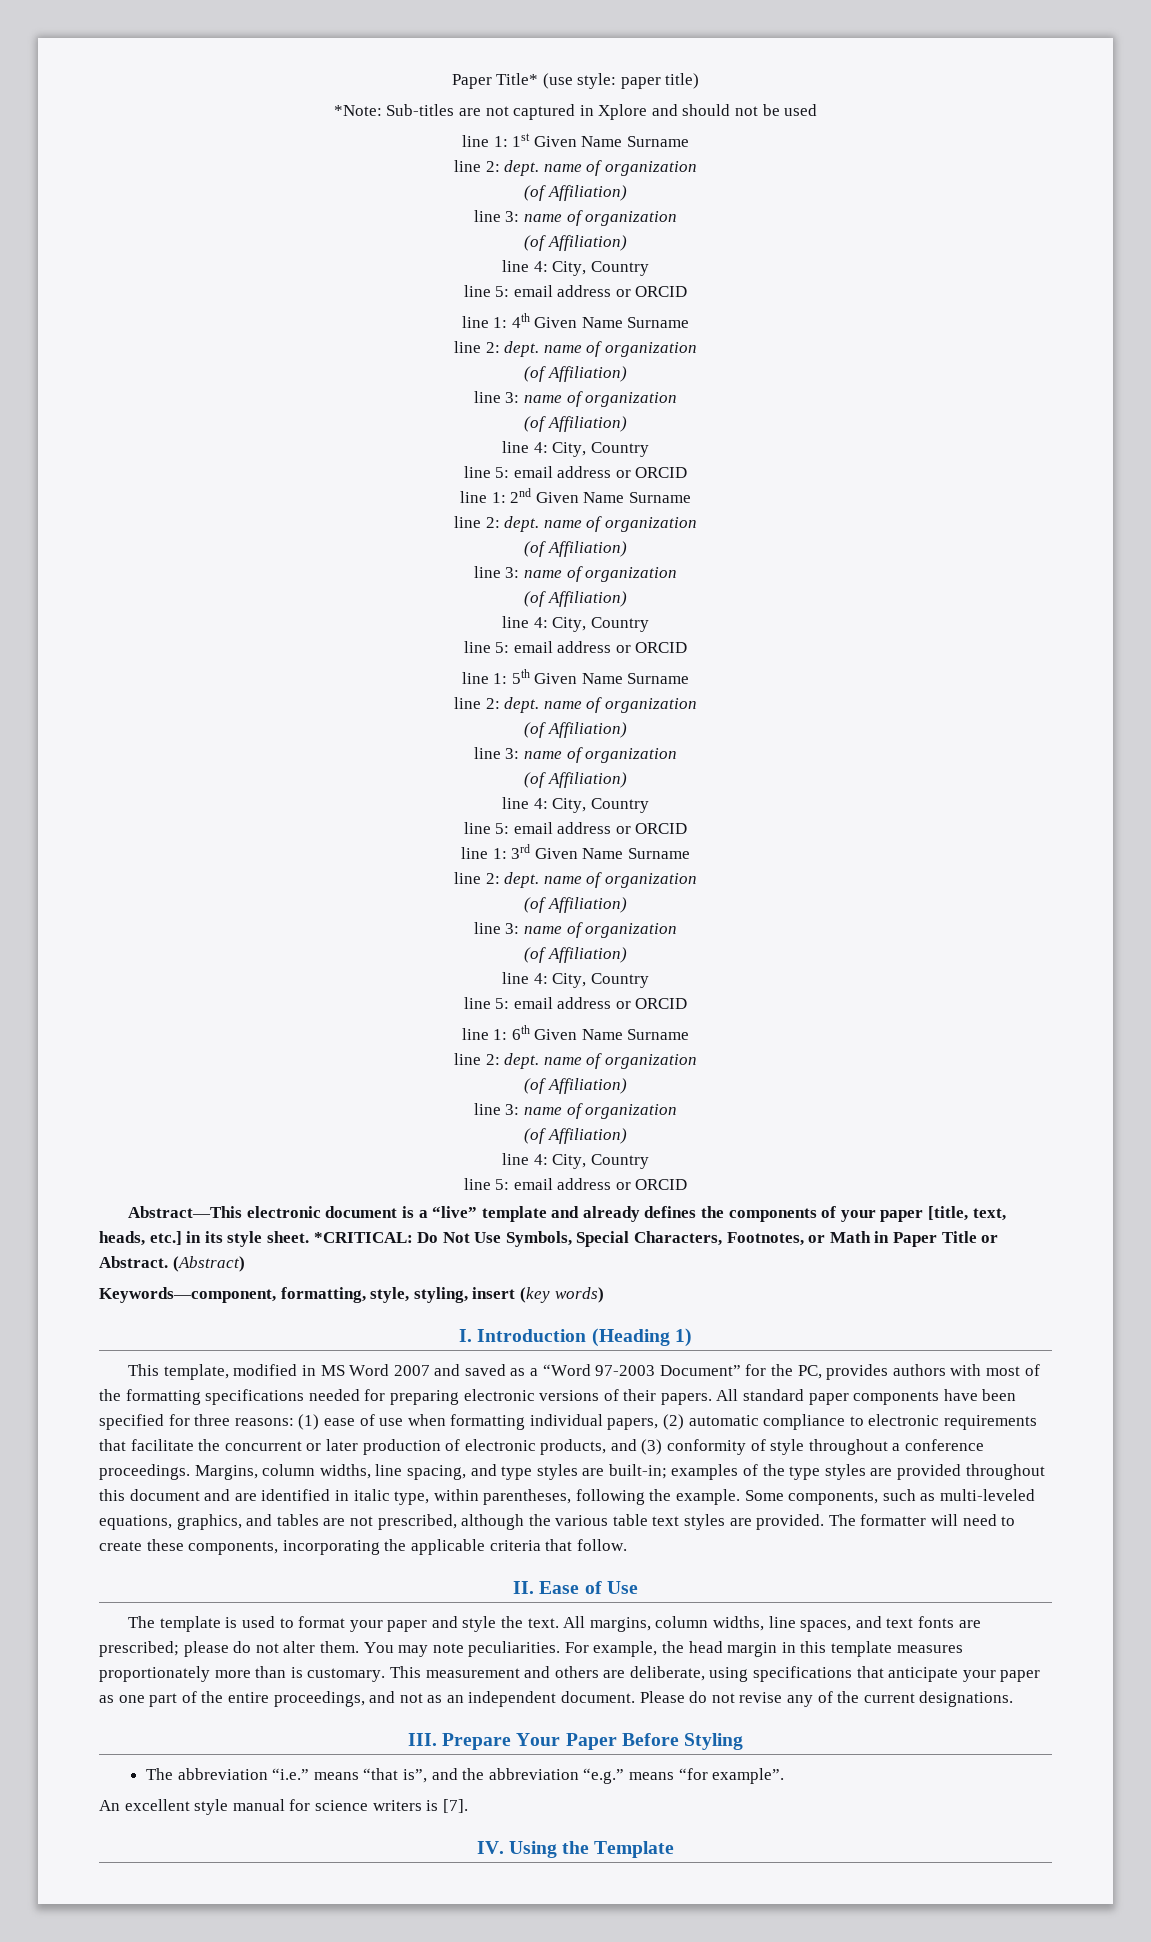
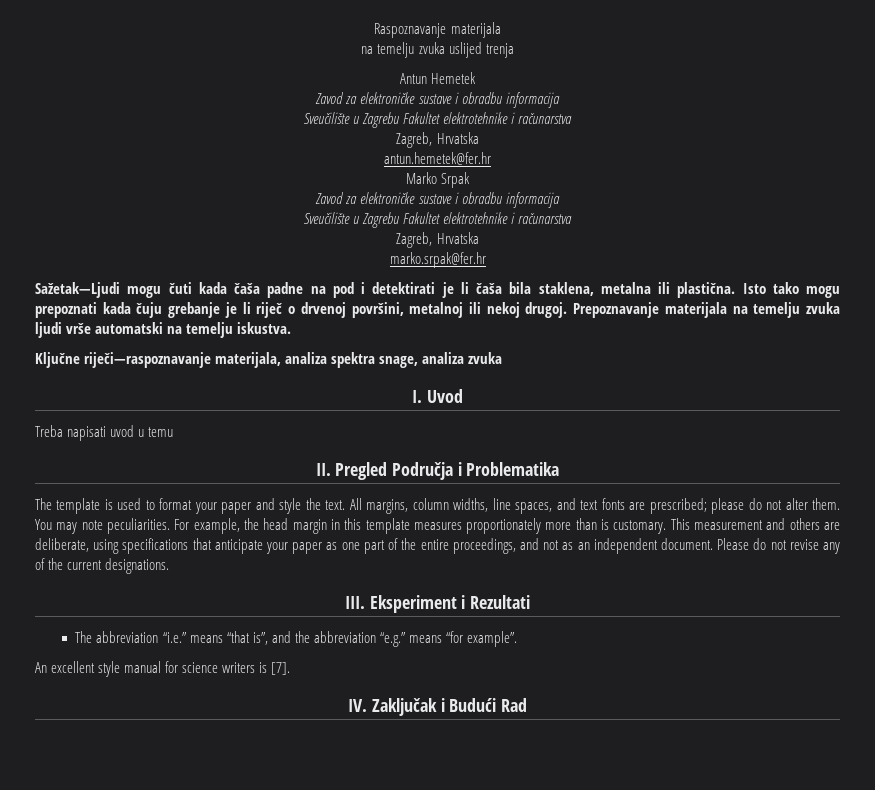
- Paper Title* (use style: paper title)
- *Note: Sub-titles are not captured in Xplore and should not be used
- line 1: 1st Given Name Surname
- line 2: dept. name of organization
- (of Affiliation)
- line 3: name of organization
- (of Affiliation)
- line 4: City, Country
- line 5: email address or ORCID
- line 1: 4th Given Name Surname
- line 2: dept. name of organization
- (of Affiliation)
- line 3: name of organization
- (of Affiliation)
- line 4: City, Country
- line 5: email address or ORCID
- line 1: 2nd Given Name Surname
- line 2: dept. name of organization
- (of Affiliation)
- line 3: name of organization
- (of Affiliation)
- line 4: City, Country
- line 5: email address or ORCID
- line 1: 5th Given Name Surname
- line 2: dept. name of organization
- (of Affiliation)
- line 3: name of organization
- (of Affiliation)
- line 4: City, Country
- line 5: email address or ORCID
- line 1: 3rd Given Name Surname
- line 2: dept. name of organization
- (of Affiliation)
- line 3: name of organization
- (of Affiliation)
- line 4: City, Country
- line 5: email address or ORCID
- line 1: 6th Given Name Surname
- line 2: dept. name of organization
- (of Affiliation)
- line 3: name of organization
- (of Affiliation)
- line 4: City, Country
- line 5: email address or ORCID
- Abstract—This electronic document is a “live” template and already defines the components of your paper [title, text, heads, etc.] in its style sheet. *CRITICAL: Do Not Use Symbols, Special Characters, Footnotes, or Math in Paper Title or Abstract. (Abstract)
- Keywords—component, formatting, style, styling, insert (key words)
- I. Introduction (Heading 1)
- This template, modified in MS Word 2007 and saved as a “Word 97-2003 Document” for the PC, provides authors with most of the formatting specifications needed for preparing electronic versions of their papers. All standard paper components have been specified for three reasons: (1) ease of use when formatting individual papers, (2) automatic compliance to electronic requirements that facilitate the concurrent or later production of electronic products, and (3) conformity of style throughout a conference proceedings. Margins, column widths, line spacing, and type styles are built-in; examples of the type styles are provided throughout this document and are identified in italic type, within parentheses, following the example. Some components, such as multi-leveled equations, graphics, and tables are not prescribed, although the various table text styles are provided. The formatter will need to create these components, incorporating the applicable criteria that follow.
- II. Ease of Use
+ Raspoznavanje materijala
+ na temelju zvuka uslijed trenja
+ Antun Hemetek
+ Zavod za elektroničke sustave i obradbu informacija
+ Sveučilište u Zagrebu Fakultet elektrotehnike i računarstva
+ Zagreb, Hrvatska
+ antun.hemetek@fer.hr
+ Marko Srpak
+ Zavod za elektroničke sustave i obradbu informacija
+ Sveučilište u Zagrebu Fakultet elektrotehnike i računarstva
+ Zagreb, Hrvatska
+ marko.srpak@fer.hr
+ Sažetak—Ljudi mogu čuti kada čaša padne na pod i detektirati je li čaša bila staklena, metalna ili plastična. Isto tako mogu prepoznati kada čuju grebanje je li riječ o drvenoj površini, metalnoj ili nekoj drugoj. Prepoznavanje materijala na temelju zvuka ljudi vrše automatski na temelju iskustva.
+ Ključne riječi—raspoznavanje materijala, analiza spektra snage, analiza zvuka
+ I. Uvod
+ Treba napisati uvod u temu
+ II. Pregled Područja i Problematika
- III. Prepare Your Paper Before Styling
+ III. Eksperiment i Rezultati
- IV. Using the Template
+ IV. Zaključak i Budući Rad

